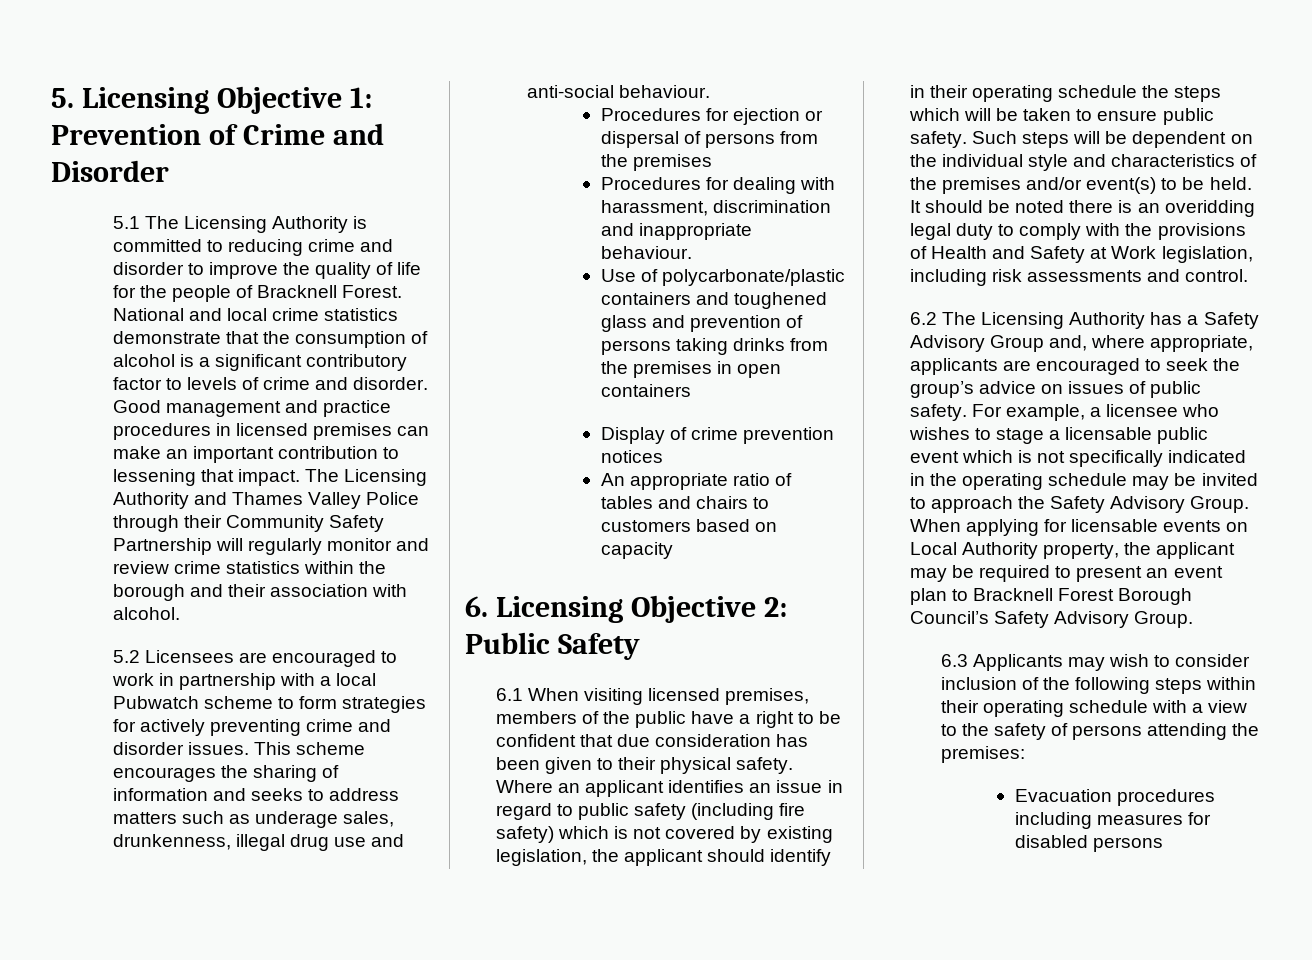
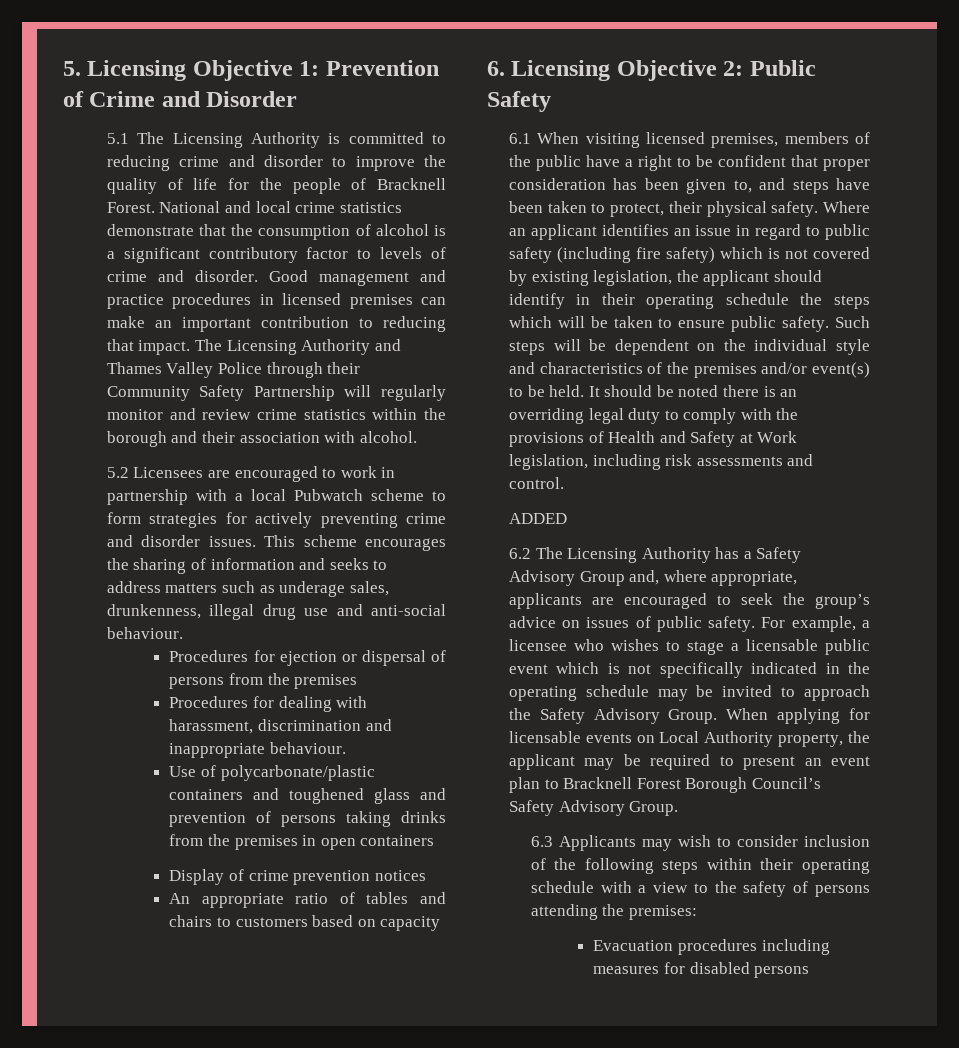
- Good management and practice procedures in licensed premises can make an important contribution to lessening that impact.
+ Good management and practice procedures in licensed premises can make an important contribution to reducing that impact.
- 6.1 When visiting licensed premises, members of the public have a right to be confident that due consideration has been given to their physical safety.
+ 6.1 When visiting licensed premises, members of the public have a right to be confident that proper consideration has been given to, and steps have been taken to protect, their physical safety.
- It should be noted there is an overidding legal duty to comply with the provisions of Health and Safety at Work legislation, including risk assessments and control.
+ It should be noted there is an overriding legal duty to comply with the provisions of Health and Safety at Work legislation, including risk assessments and control.
+ ADDED

